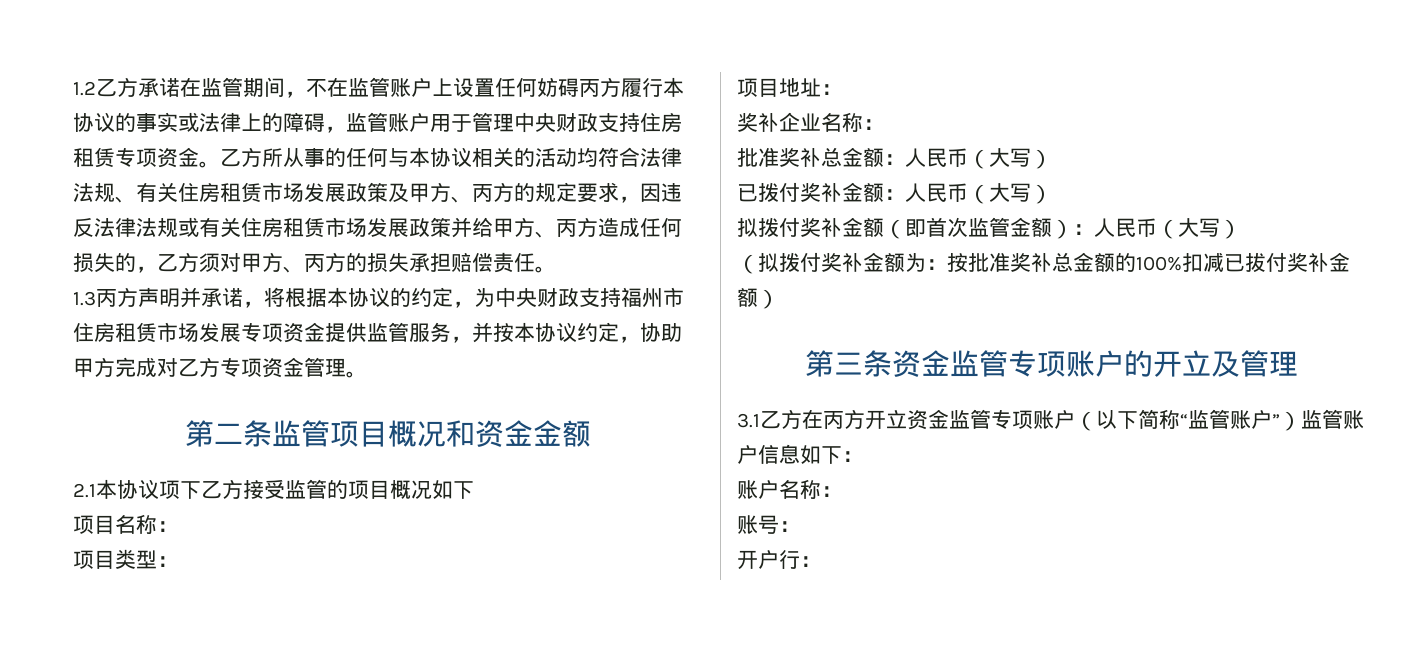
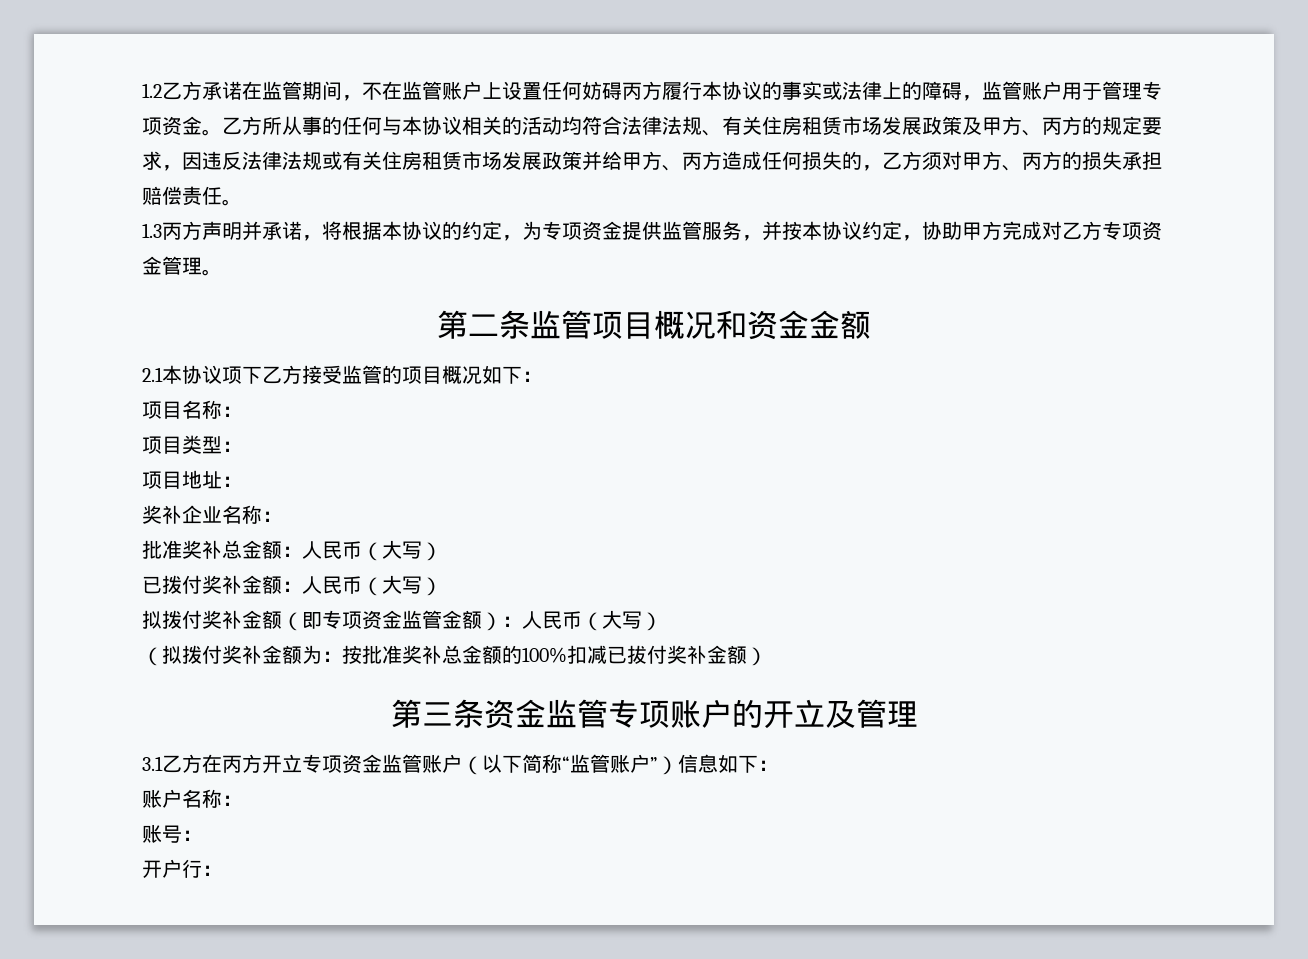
- 1.2乙方承诺在监管期间，不在监管账户上设置任何妨碍丙方履行本协议的事实或法律上的障碍，监管账户用于管理中央财政支持住房租赁专项资金。
+ 1.2乙方承诺在监管期间，不在监管账户上设置任何妨碍丙方履行本协议的事实或法律上的障碍，监管账户用于管理专项资金。
- 1.3丙方声明并承诺，将根据本协议的约定，为中央财政支持福州市住房租赁市场发展专项资金提供监管服务，并按本协议约定，协助甲方完成对乙方专项资金管理。
+ 1.3丙方声明并承诺，将根据本协议的约定，为专项资金提供监管服务，并按本协议约定，协助甲方完成对乙方专项资金管理。
- 2.1本协议项下乙方接受监管的项目概况如下
+ 2.1本协议项下乙方接受监管的项目概况如下：
- 拟拨付奖补金额（即首次监管金额）：人民币（大写）
+ 拟拨付奖补金额（即专项资金监管金额）：人民币（大写）
- 3.1乙方在丙方开立资金监管专项账户（以下简称“监管账户”）监管账户信息如下：
+ 3.1乙方在丙方开立专项资金监管账户（以下简称“监管账户”）信息如下：

